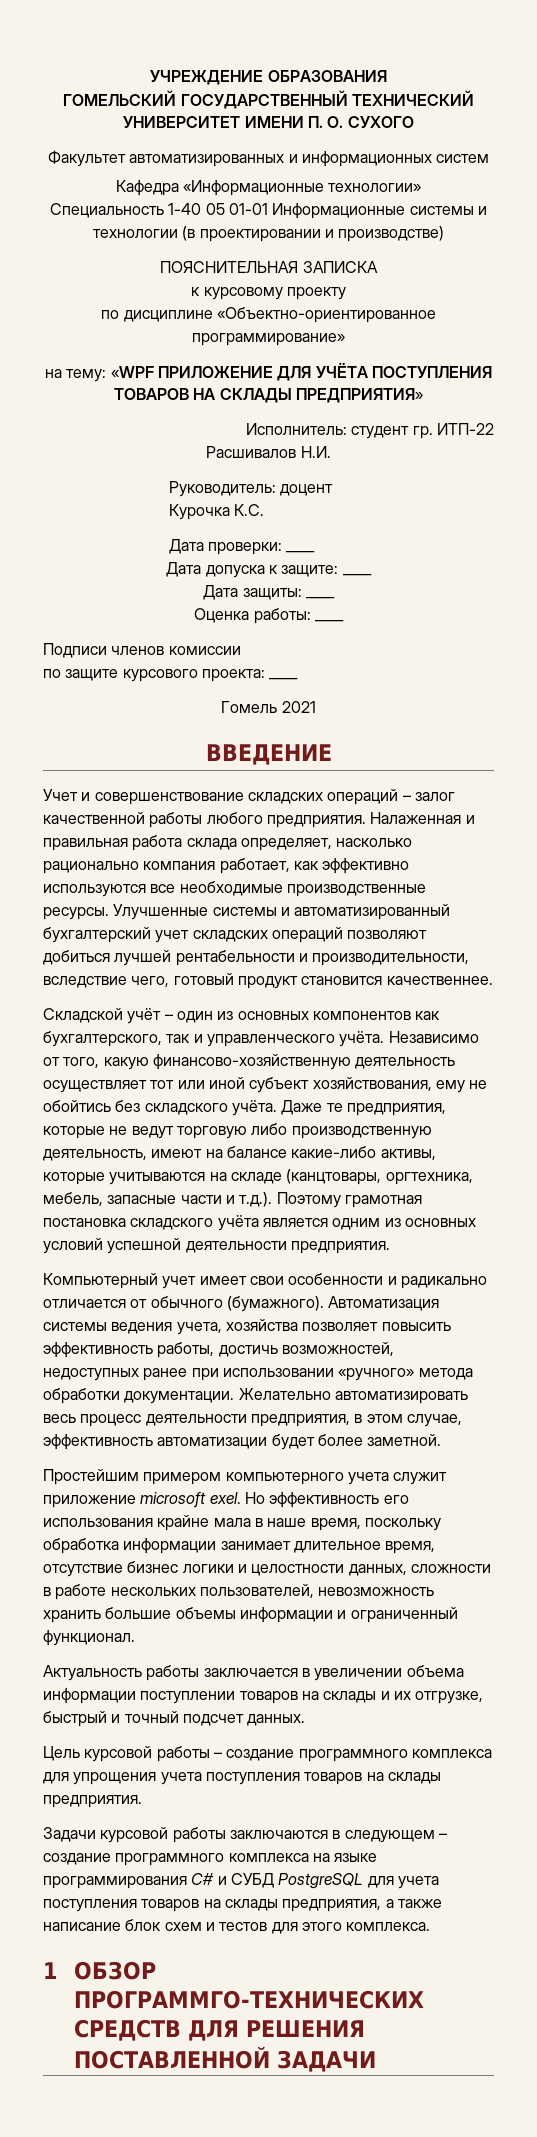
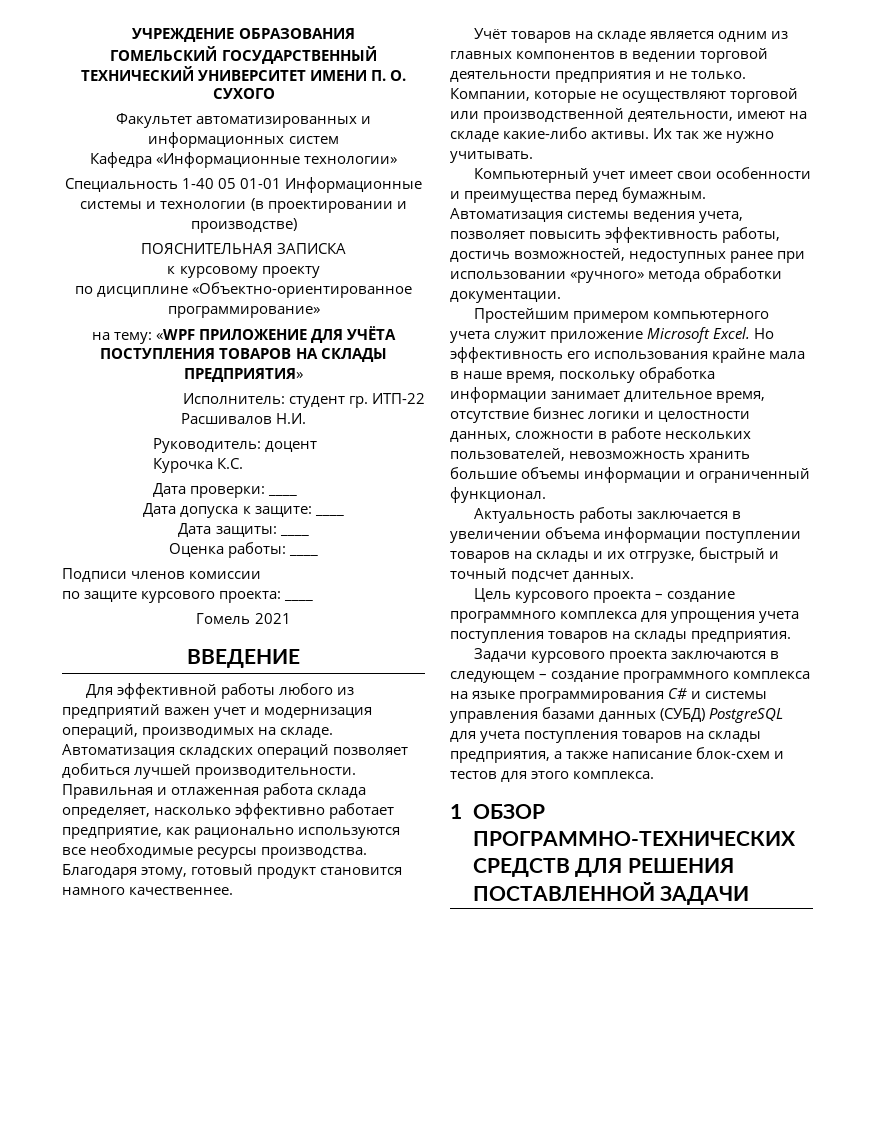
- Учет и совершенствование складских операций – залог качественной работы любого предприятия. Налаженная и правильная работа склада определяет, насколько рационально компания работает, как эффективно используются все необходимые производственные ресурсы. Улучшенные системы и автоматизированный бухгалтерский учет складских операций позволяют добиться лучшей рентабельности и производительности, вследствие чего, готовый продукт становится качественнее.
+ Для эффективной работы любого из предприятий важен учет и модернизация операций, производимых на складе. Автоматизация складских операций позволяет добиться лучшей производительности. Правильная и отлаженная работа склада определяет, насколько эффективно работает предприятие, как рационально используются все необходимые ресурсы производства. Благодаря этому, готовый продукт становится намного качественнее.
- Складской учёт – один из основных компонентов как бухгалтерского, так и управленческого учёта. Независимо от того, какую финансово-хозяйственную деятельность осуществляет тот или иной субъект хозяйствования, ему не обойтись без складского учёта. Даже те предприятия, которые не ведут торговую либо производственную деятельность, имеют на балансе какие-либо активы, которые учитываются на складе (канцтовары, оргтехника, мебель, запасные части и т.д.). Поэтому грамотная постановка складского учёта является одним из основных условий успешной деятельности предприятия.
+ Учёт товаров на складе является одним из главных компонентов в ведении торговой деятельности предприятия и не только. Компании, которые не осуществляют торговой или производственной деятельности, имеют на складе какие-либо активы. Их так же нужно учитывать.
- Компьютерный учет имеет свои особенности и радикально отличается от обычного (бумажного).
+ Компьютерный учет имеет свои особенности и преимущества перед бумажным.
- Автоматизация системы ведения учета, хозяйства позволяет повысить эффективность работы, достичь возможностей, недоступных ранее при использовании «ручного» метода обработки документации. Желательно автоматизировать весь процесс деятельности предприятия, в этом случае, эффективность автоматизации будет более заметной.
+ Автоматизация системы ведения учета, позволяет повысить эффективность работы, достичь возможностей, недоступных ранее при использовании «ручного» метода обработки документации.
- Простейшим примером компьютерного учета служит приложение microsoft exel.
+ Простейшим примером компьютерного учета служит приложение Microsoft Excel.
- Цель курсовой работы – создание программного комплекса для упрощения учета поступления товаров на склады предприятия.
+ Цель курсового проекта – создание программного комплекса для упрощения учета поступления товаров на склады предприятия.
- Задачи курсовой работы заключаются в следующем – создание программного комплекса на языке программирования С# и СУБД PostgreSQL для учета поступления товаров на склады предприятия, а также написание блок схем и тестов для этого комплекса.
+ Задачи курсового проекта заключаются в следующем – создание программного комплекса на языке программирования С# и системы управления базами данных (СУБД) PostgreSQL для учета поступления товаров на склады предприятия, а также написание блок-схем и тестов для этого комплекса.
- 1 ОБЗОР ПРОГРАММГО-ТЕХНИЧЕСКИХ СРЕДСТВ ДЛЯ РЕШЕНИЯ ПОСТАВЛЕННОЙ ЗАДАЧИ
+ 1 ОБЗОР ПРОГРАММНО-ТЕХНИЧЕСКИХ СРЕДСТВ ДЛЯ РЕШЕНИЯ ПОСТАВЛЕННОЙ ЗАДАЧИ

